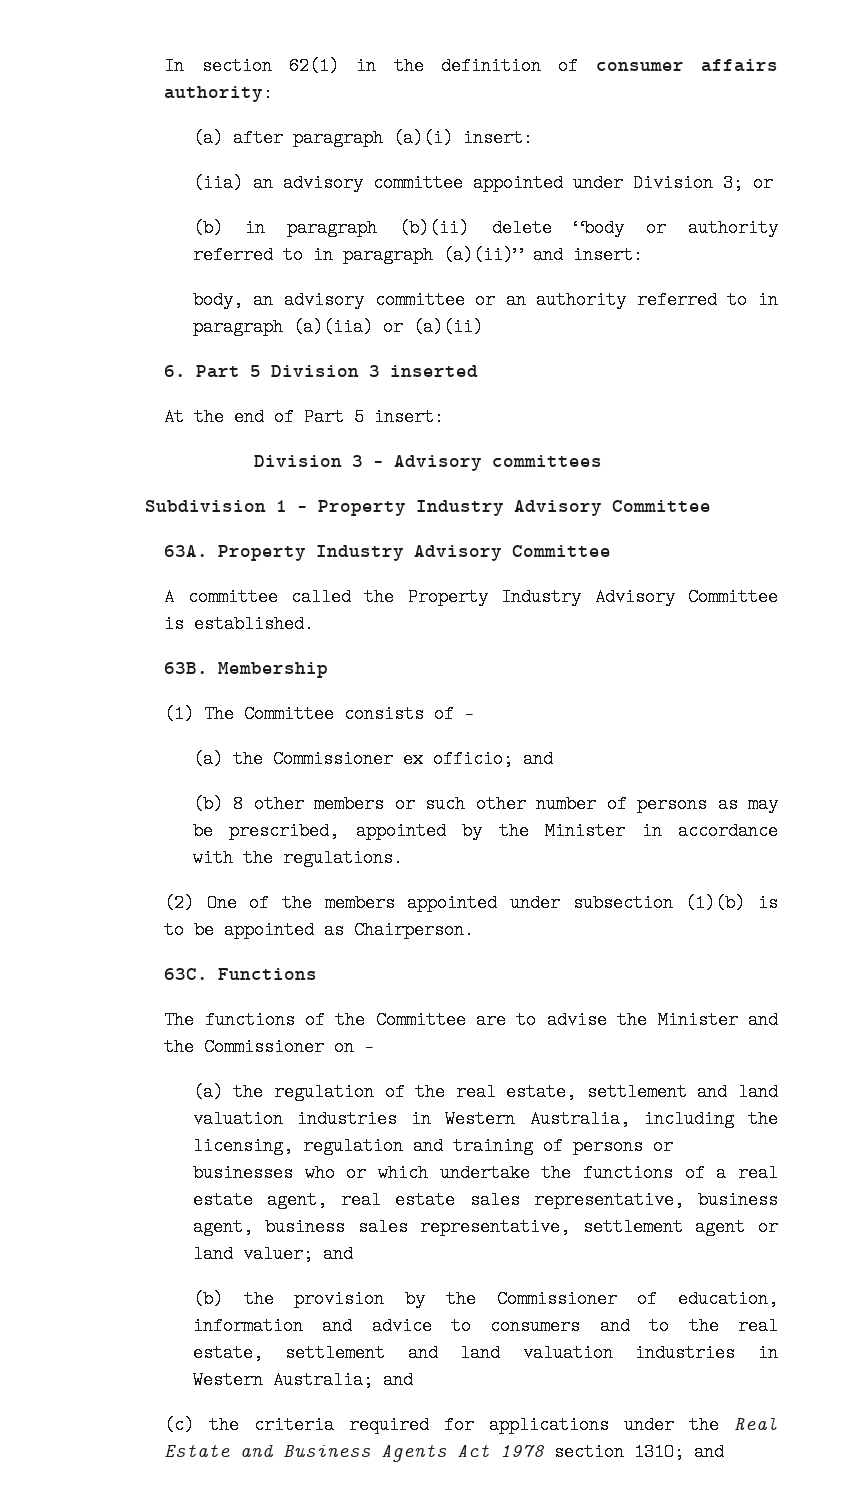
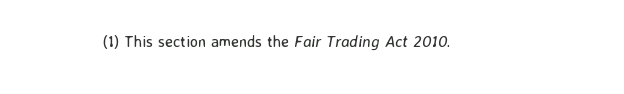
- In section 62(1) in the definition of consumer affairs authority:
- (a) after paragraph (a)(i) insert:
- (iia) an advisory committee appointed under Division 3; or
- (b) in paragraph (b)(ii) delete “body or authority referred to in paragraph (a)(ii)” and insert:
- body, an advisory committee or an authority referred to in paragraph (a)(iia) or (a)(ii)
- 6. Part 5 Division 3 inserted
- At the end of Part 5 insert:
- Division 3 — Advisory committees
- Subdivision 1 — Property Industry Advisory Committee
- 63A. Property Industry Advisory Committee
- A committee called the Property Industry Advisory Committee is established.
- 63B. Membership
- (1) The Committee consists of —
- (a) the Commissioner ex officio; and
- (b) 8 other members or such other number of persons as may be prescribed, appointed by the Minister in accordance with the regulations.
- (2) One of the members appointed under subsection (1)(b) is to be appointed as Chairperson.
- 63C. Functions
- The functions of the Committee are to advise the Minister and the Commissioner on —
- (a) the regulation of the real estate, settlement and land valuation industries in Western Australia, including the licensing, regulation and training of persons or businesses who or which undertake the functions of a real estate agent, real estate sales representative, business agent, business sales representative, settlement agent or land valuer; and
- (b) the provision by the Commissioner of education, information and advice to consumers and to the real estate, settlement and land valuation industries in Western Australia; and
- (c) the criteria required for applications under the Real Estate and Business Agents Act 1978 section 131O; and
+ (1) This section amends the Fair Trading Act 2010.

